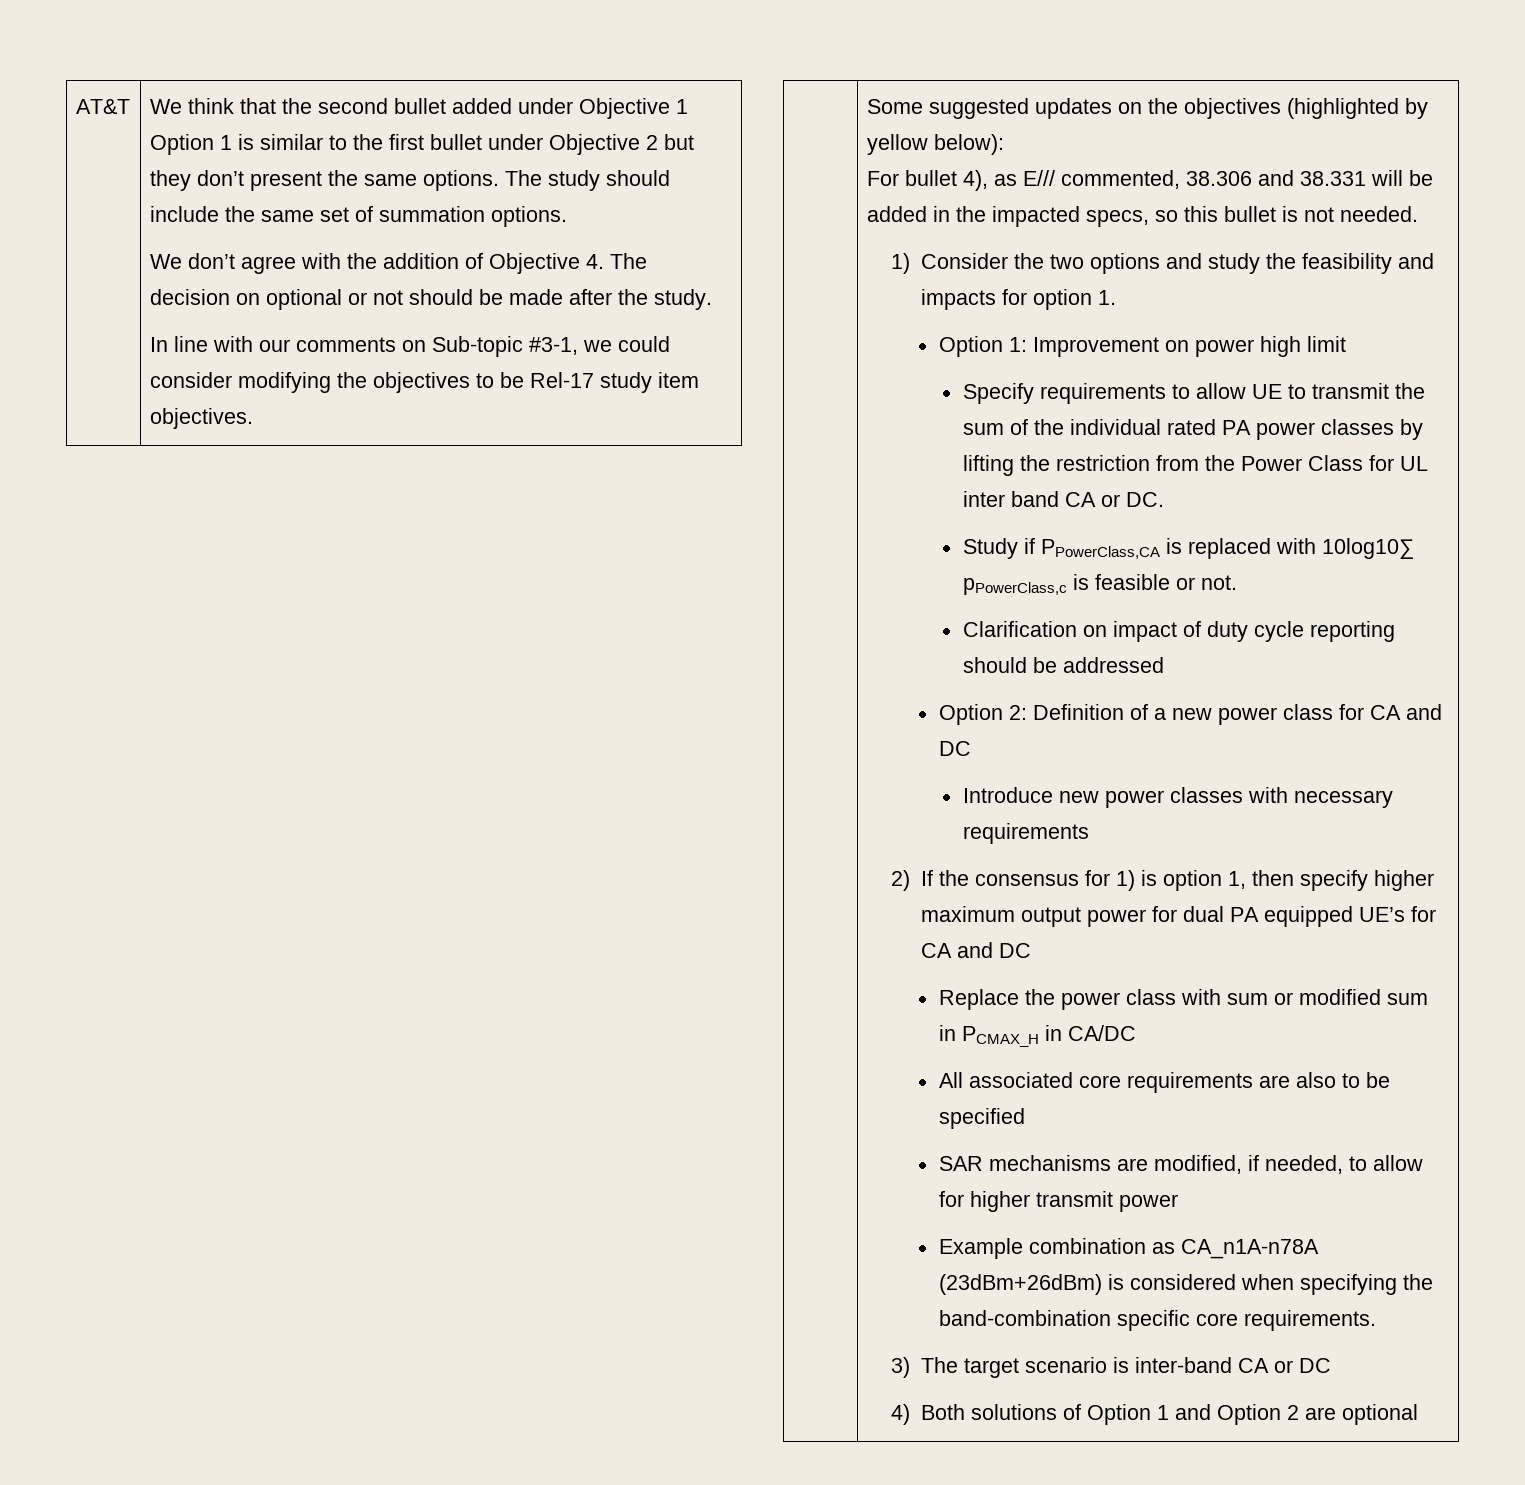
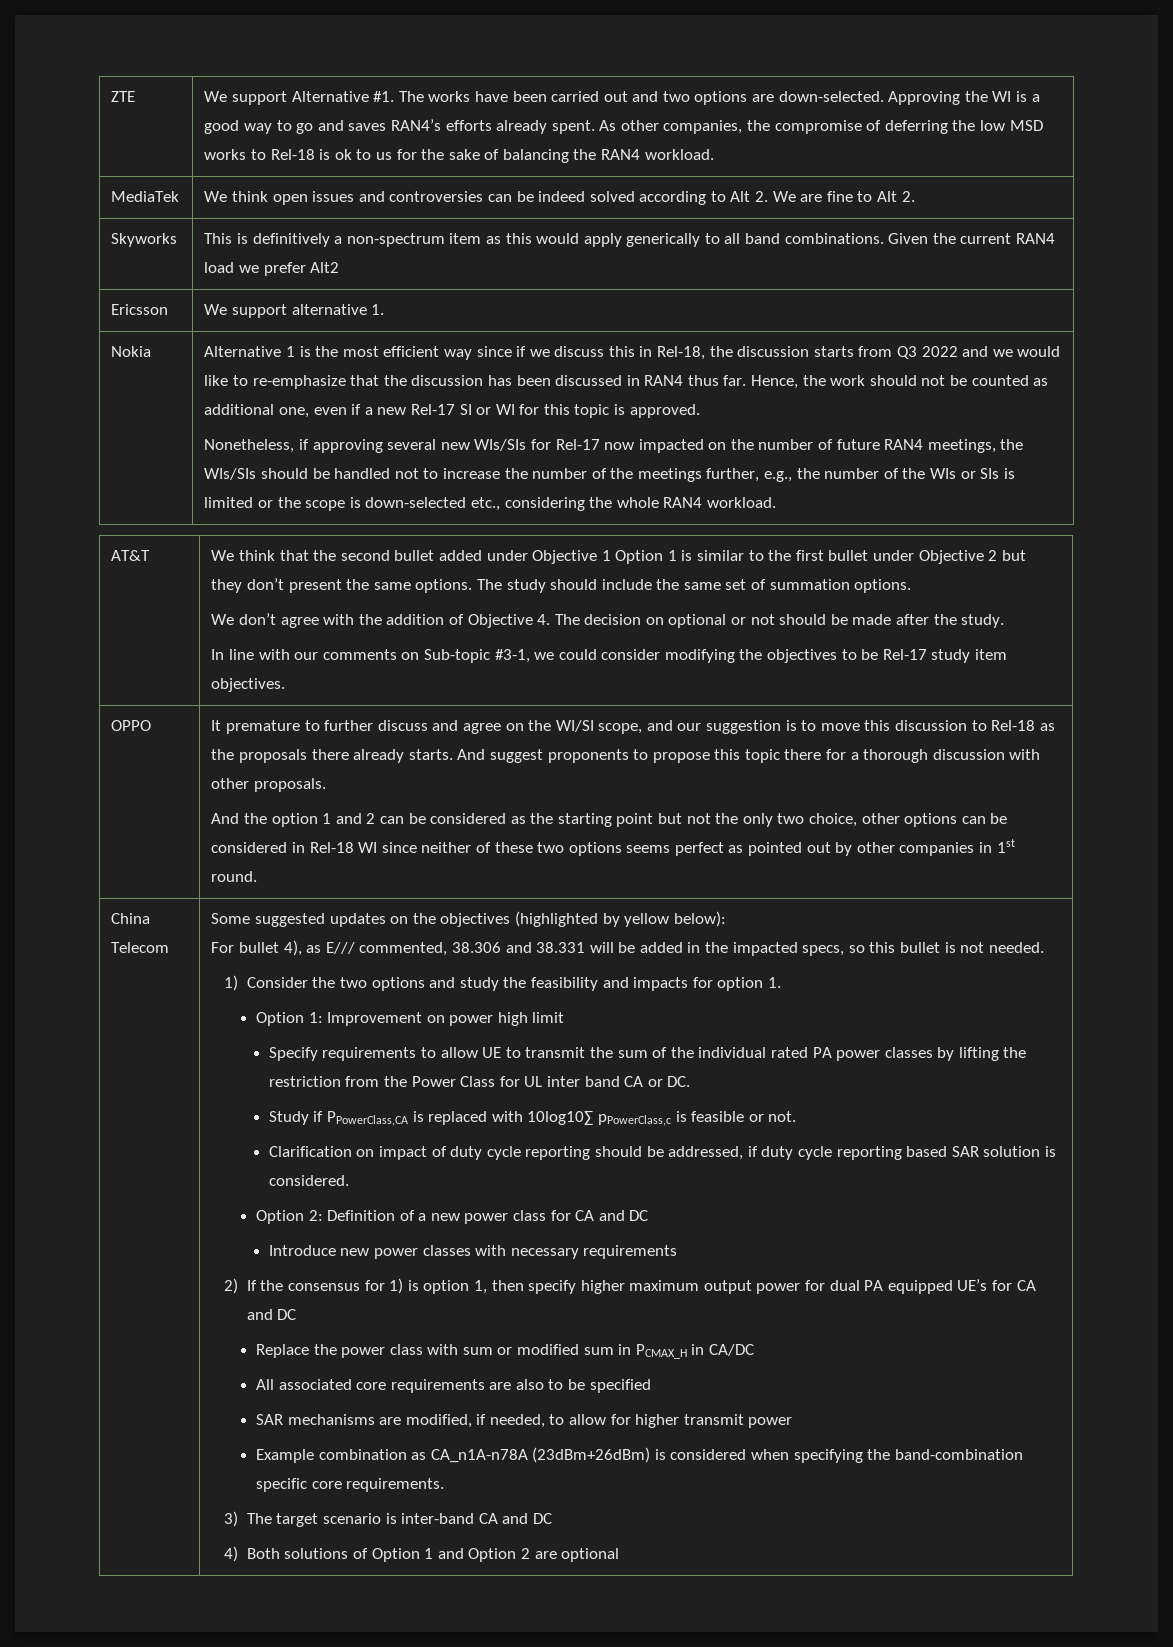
+ ZTE | We support Alternative #1. The works have been carried out and two options are down-selected. Approving the WI is a good way to go and saves RAN4’s efforts already spent. As other companies, the compromise of deferring the low MSD works to Rel-18 is ok to us for the sake of balancing the RAN4 workload.
+ MediaTek | We think open issues and controversies can be indeed solved according to Alt 2. We are fine to Alt 2.
+ Skyworks | This is definitively a non-spectrum item as this would apply generically to all band combinations. Given the current RAN4 load we prefer Alt2
+ Ericsson | We support alternative 1.
+ Nokia | Alternative 1 is the most efficient way since if we discuss this in Rel-18, the discussion starts from Q3 2022 and we would like to re-emphasize that the discussion has been discussed in RAN4 thus far. Hence, the work should not be counted as additional one, even if a new Rel-17 SI or WI for this topic is approved.
+ Nonetheless, if approving several new WIs/SIs for Rel-17 now impacted on the number of future RAN4 meetings, the WIs/SIs should be handled not to increase the number of the meetings further, e.g., the number of the WIs or SIs is limited or the scope is down-selected etc., considering the whole RAN4 workload.
+ OPPO | It premature to further discuss and agree on the WI/SI scope, and our suggestion is to move this discussion to Rel-18 as the proposals there already starts. And suggest proponents to propose this topic there for a thorough discussion with other proposals.
+ And the option 1 and 2 can be considered as the starting point but not the only two choice, other options can be considered in Rel-18 WI since neither of these two options seems perfect as pointed out by other companies in 1st round.
+ China Telecom
- Clarification on impact of duty cycle reporting should be addressed
+ Clarification on impact of duty cycle reporting should be addressed, if duty cycle reporting based SAR solution is considered.
- 3) The target scenario is inter-band CA or DC
+ 3) The target scenario is inter-band CA and DC

